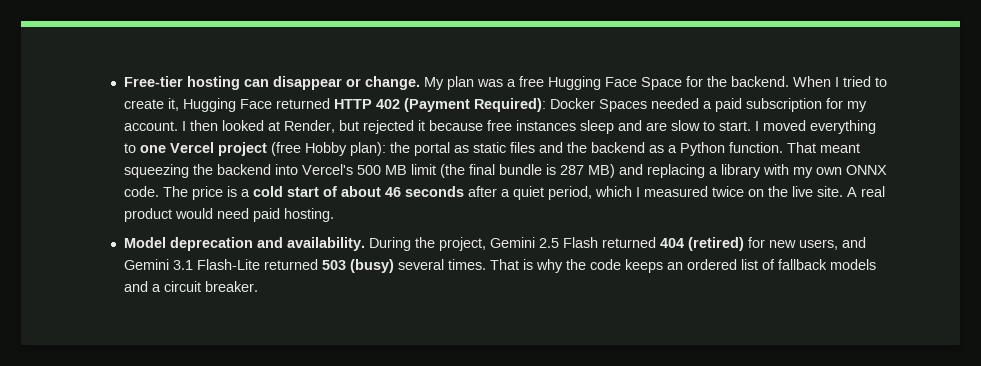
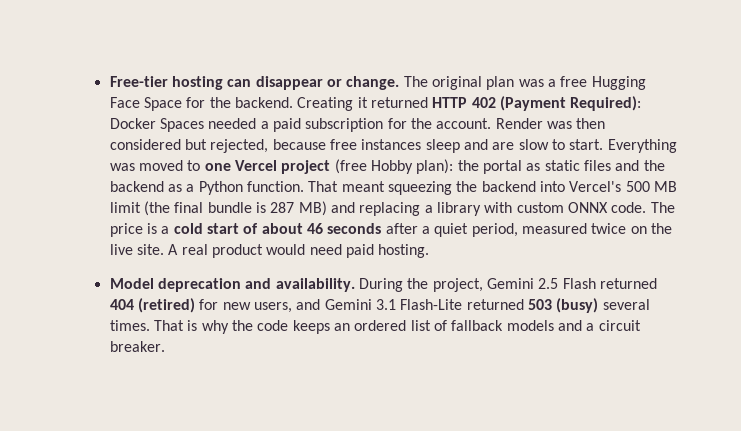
- My plan was a free Hugging Face Space for the backend.
+ The original plan was a free Hugging Face Space for the backend.
- When I tried to create it, Hugging Face returned HTTP 402 (Payment Required): Docker Spaces needed a paid subscription for my account. I then looked at Render, but rejected it because free instances sleep and are slow to start.
+ Creating it returned HTTP 402 (Payment Required): Docker Spaces needed a paid subscription for the account. Render was then considered but rejected, because free instances sleep and are slow to start.
- I moved everything to one Vercel project (free Hobby plan): the portal as static files and the backend as a Python function.
+ Everything was moved to one Vercel project (free Hobby plan): the portal as static files and the backend as a Python function.
- That meant squeezing the backend into Vercel's 500 MB limit (the final bundle is 287 MB) and replacing a library with my own ONNX code.
+ That meant squeezing the backend into Vercel's 500 MB limit (the final bundle is 287 MB) and replacing a library with custom ONNX code.
- The price is a cold start of about 46 seconds after a quiet period, which I measured twice on the live site.
+ The price is a cold start of about 46 seconds after a quiet period, measured twice on the live site.

